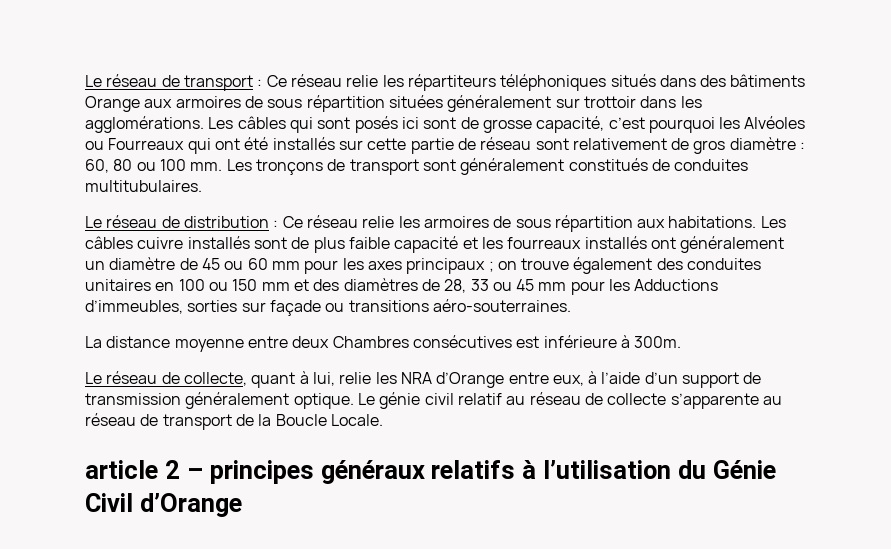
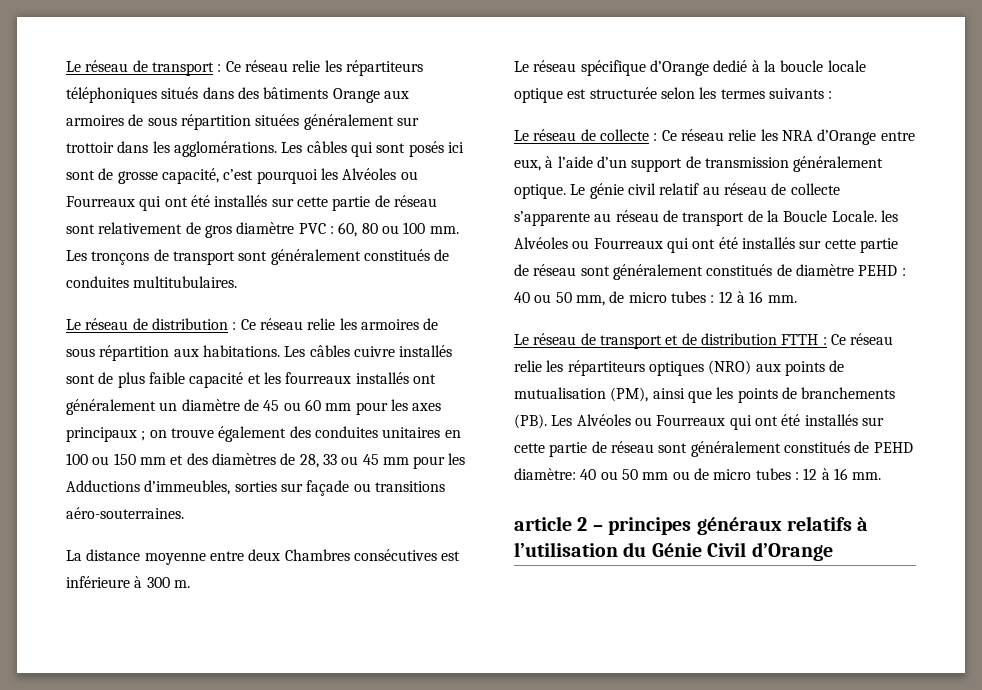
- Les câbles qui sont posés ici sont de grosse capacité, c’est pourquoi les Alvéoles ou Fourreaux qui ont été installés sur cette partie de réseau sont relativement de gros diamètre : 60, 80 ou 100 mm.
+ Les câbles qui sont posés ici sont de grosse capacité, c’est pourquoi les Alvéoles ou Fourreaux qui ont été installés sur cette partie de réseau sont relativement de gros diamètre PVC : 60, 80 ou 100 mm.
- La distance moyenne entre deux Chambres consécutives est inférieure à 300m.
- Le réseau de collecte, quant à lui, relie les NRA d’Orange entre eux, à l’aide d’un support de transmission généralement optique.
+ La distance moyenne entre deux Chambres consécutives est inférieure à 300 m.
+ Le réseau spécifique d’Orange dedié à la boucle locale optique est structurée selon les termes suivants :
+ Le réseau de collecte : Ce réseau relie les NRA d’Orange entre eux, à l’aide d’un support de transmission généralement optique.
- Le génie civil relatif au réseau de collecte s’apparente au réseau de transport de la Boucle Locale.
+ Le génie civil relatif au réseau de collecte s’apparente au réseau de transport de la Boucle Locale. les Alvéoles ou Fourreaux qui ont été installés sur cette partie de réseau sont généralement constitués de diamètre PEHD : 40 ou 50 mm, de micro tubes : 12 à 16 mm.
+ Le réseau de transport et de distribution FTTH : Ce réseau relie les répartiteurs optiques (NRO) aux points de mutualisation (PM), ainsi que les points de branchements (PB). Les Alvéoles ou Fourreaux qui ont été installés sur cette partie de réseau sont généralement constitués de PEHD diamètre: 40 ou 50 mm ou de micro tubes : 12 à 16 mm.

